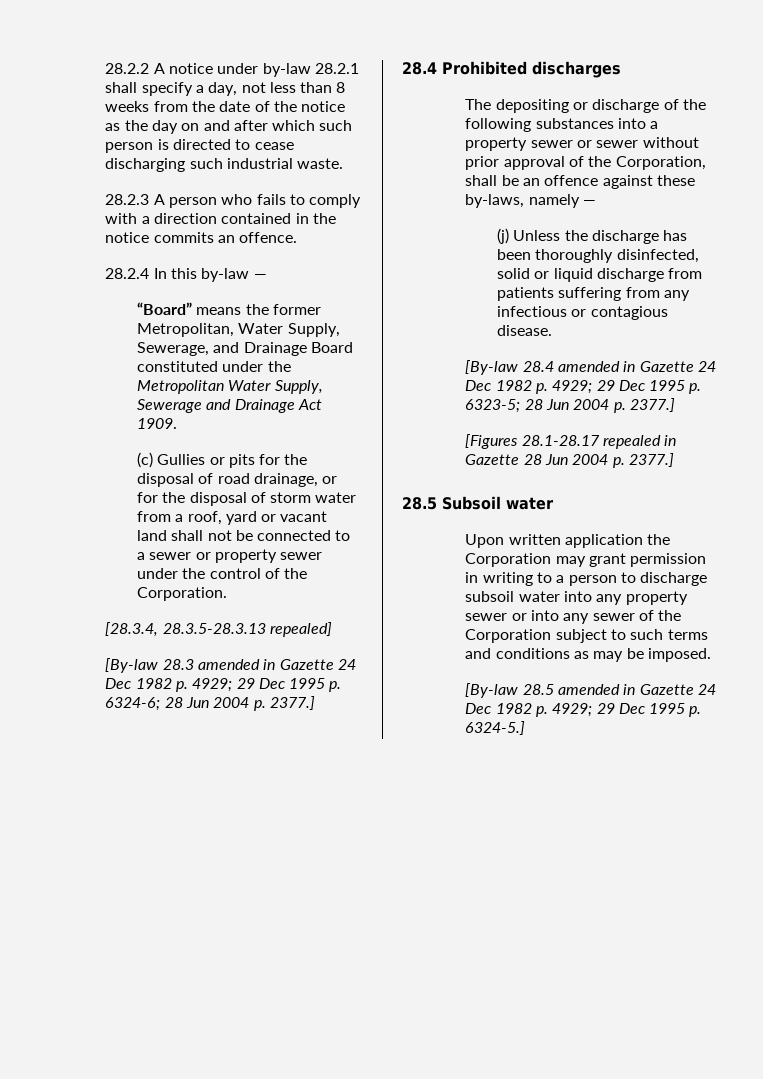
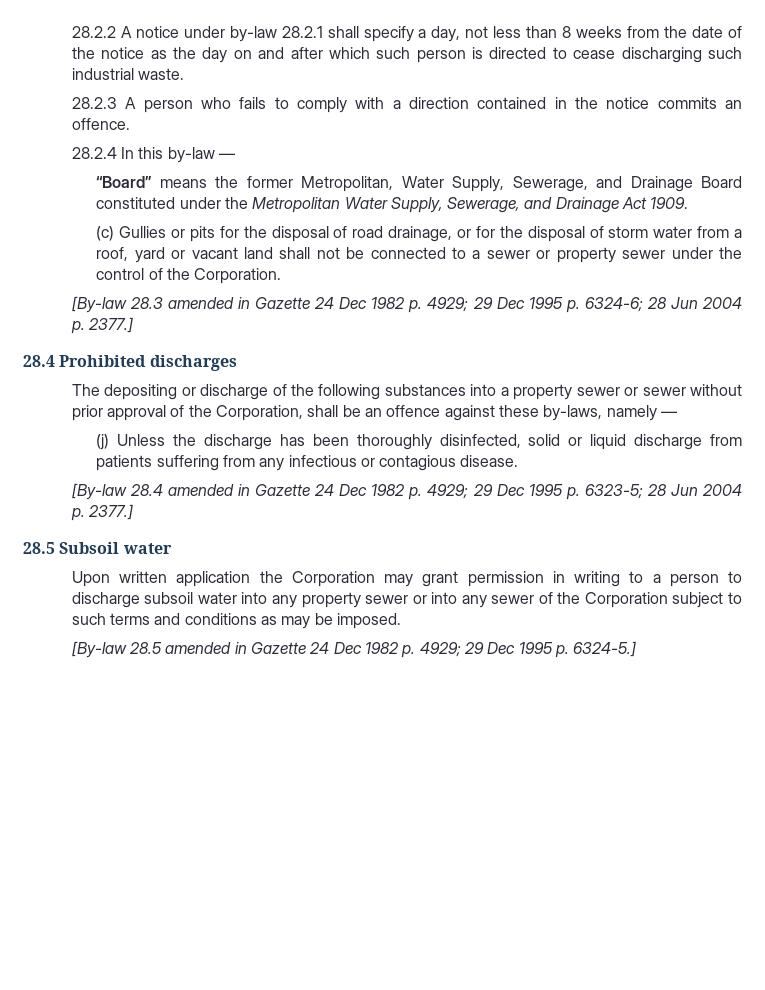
- “Board” means the former Metropolitan, Water Supply, Sewerage, and Drainage Board constituted under the Metropolitan Water Supply, Sewerage and Drainage Act 1909.
+ “Board” means the former Metropolitan, Water Supply, Sewerage, and Drainage Board constituted under the Metropolitan Water Supply, Sewerage, and Drainage Act 1909.
- [28.3.4, 28.3.5-28.3.13 repealed]
- [Figures 28.1-28.17 repealed in Gazette 28 Jun 2004 p. 2377.]

